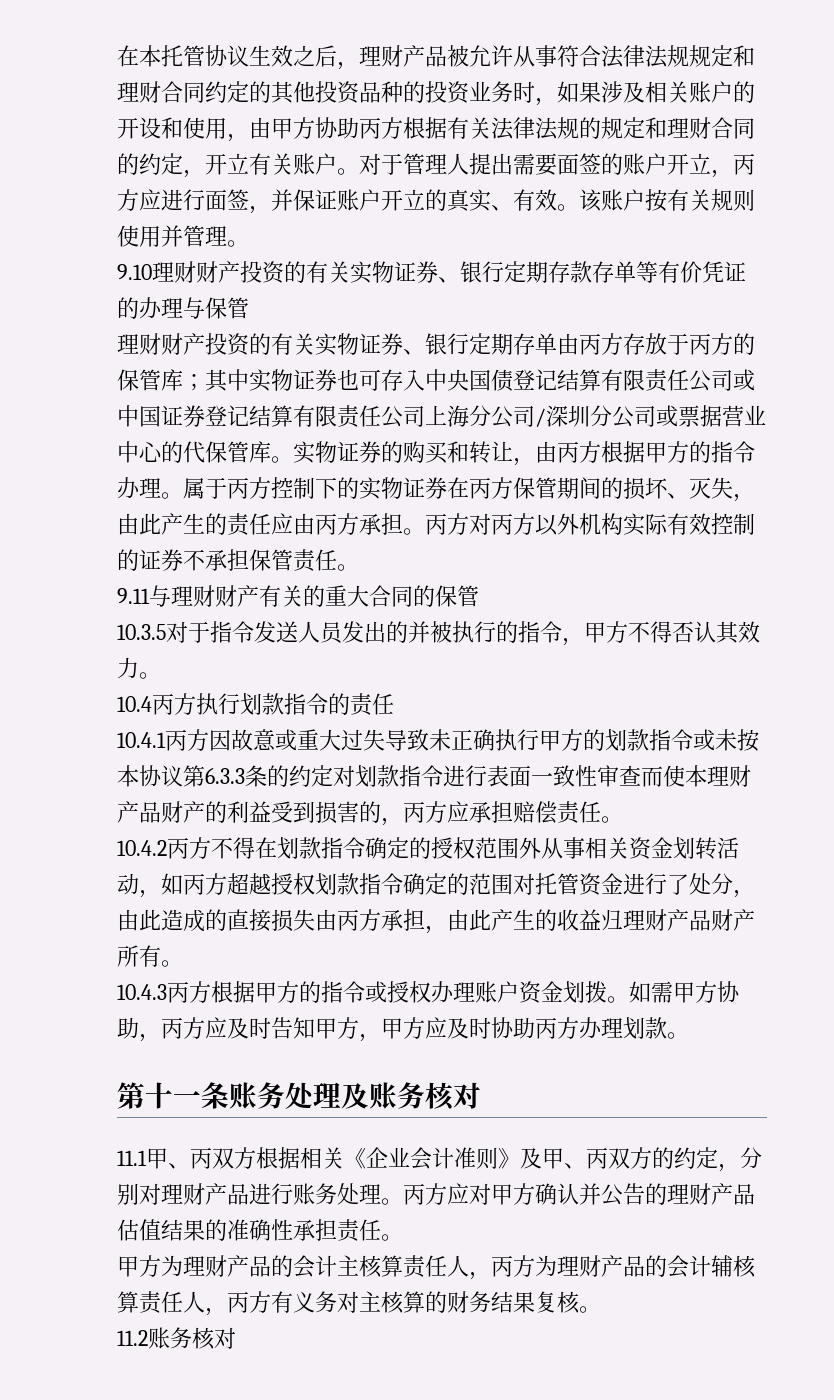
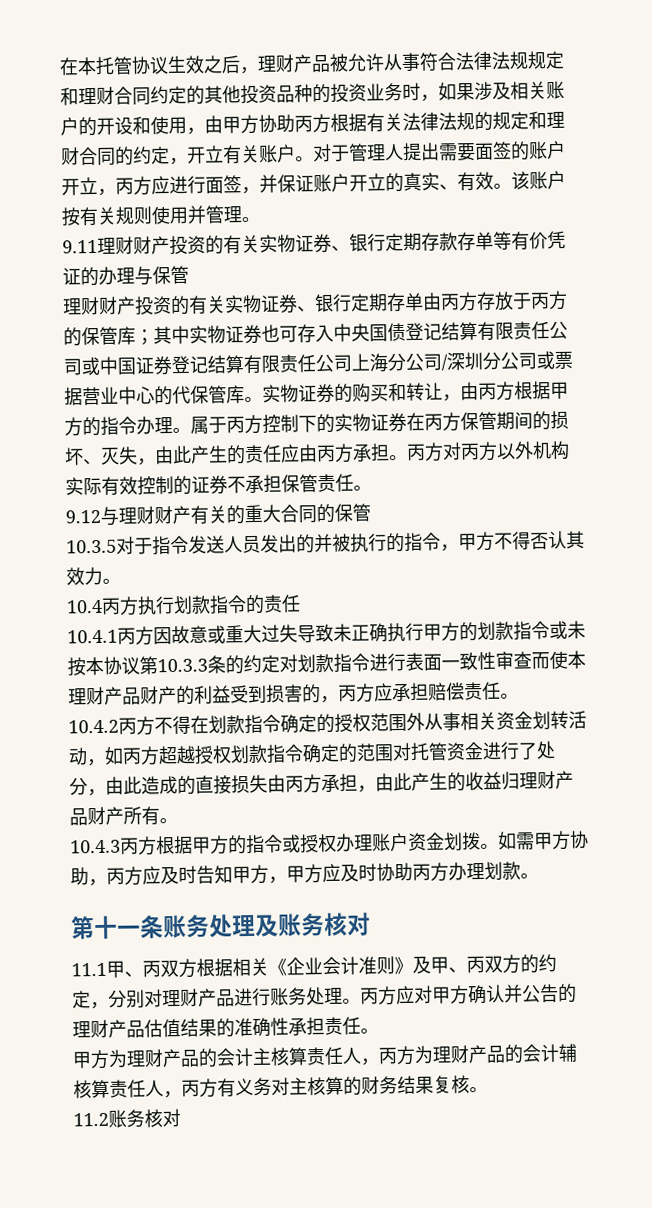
- 9.10理财财产投资的有关实物证券、银行定期存款存单等有价凭证的办理与保管
+ 9.11理财财产投资的有关实物证券、银行定期存款存单等有价凭证的办理与保管
- 9.11与理财财产有关的重大合同的保管
+ 9.12与理财财产有关的重大合同的保管
- 10.4.1丙方因故意或重大过失导致未正确执行甲方的划款指令或未按本协议第6.3.3条的约定对划款指令进行表面一致性审查而使本理财产品财产的利益受到损害的，丙方应承担赔偿责任。
+ 10.4.1丙方因故意或重大过失导致未正确执行甲方的划款指令或未按本协议第10.3.3条的约定对划款指令进行表面一致性审查而使本理财产品财产的利益受到损害的，丙方应承担赔偿责任。

